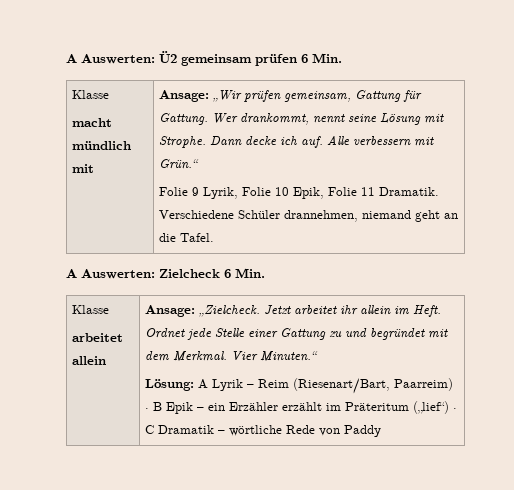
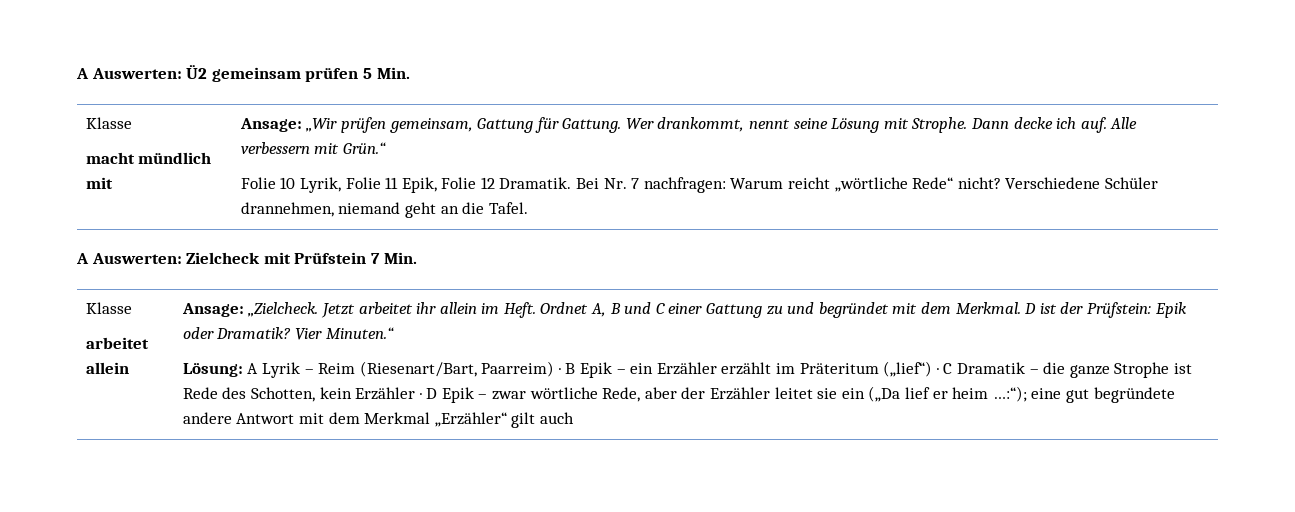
- A Auswerten: Ü2 gemeinsam prüfen 6 Min.
+ A Auswerten: Ü2 gemeinsam prüfen 5 Min.
- Folie 9 Lyrik, Folie 10 Epik, Folie 11 Dramatik.
+ Folie 10 Lyrik, Folie 11 Epik, Folie 12 Dramatik. Bei Nr. 7 nachfragen: Warum reicht „wörtliche Rede“ nicht?
- A Auswerten: Zielcheck 6 Min.
+ A Auswerten: Zielcheck mit Prüfstein 7 Min.
- Ordnet jede Stelle einer Gattung zu und begründet mit dem Merkmal.
+ Ordnet A, B und C einer Gattung zu und begründet mit dem Merkmal.
+ D ist der Prüfstein: Epik oder Dramatik?
- Lösung: A Lyrik – Reim (Riesenart/Bart, Paarreim) · B Epik – ein Erzähler erzählt im Präteritum („lief“) · C Dramatik – wörtliche Rede von Paddy
+ Lösung: A Lyrik – Reim (Riesenart/Bart, Paarreim) · B Epik – ein Erzähler erzählt im Präteritum („lief“) · C Dramatik – die ganze Strophe ist Rede des Schotten, kein Erzähler · D Epik – zwar wörtliche Rede, aber der Erzähler leitet sie ein („Da lief er heim …:“); eine gut begründete andere Antwort mit dem Merkmal „Erzähler“ gilt auch

